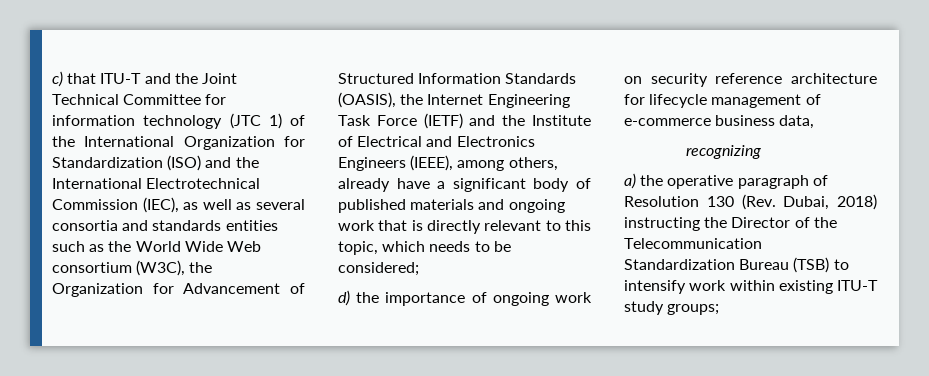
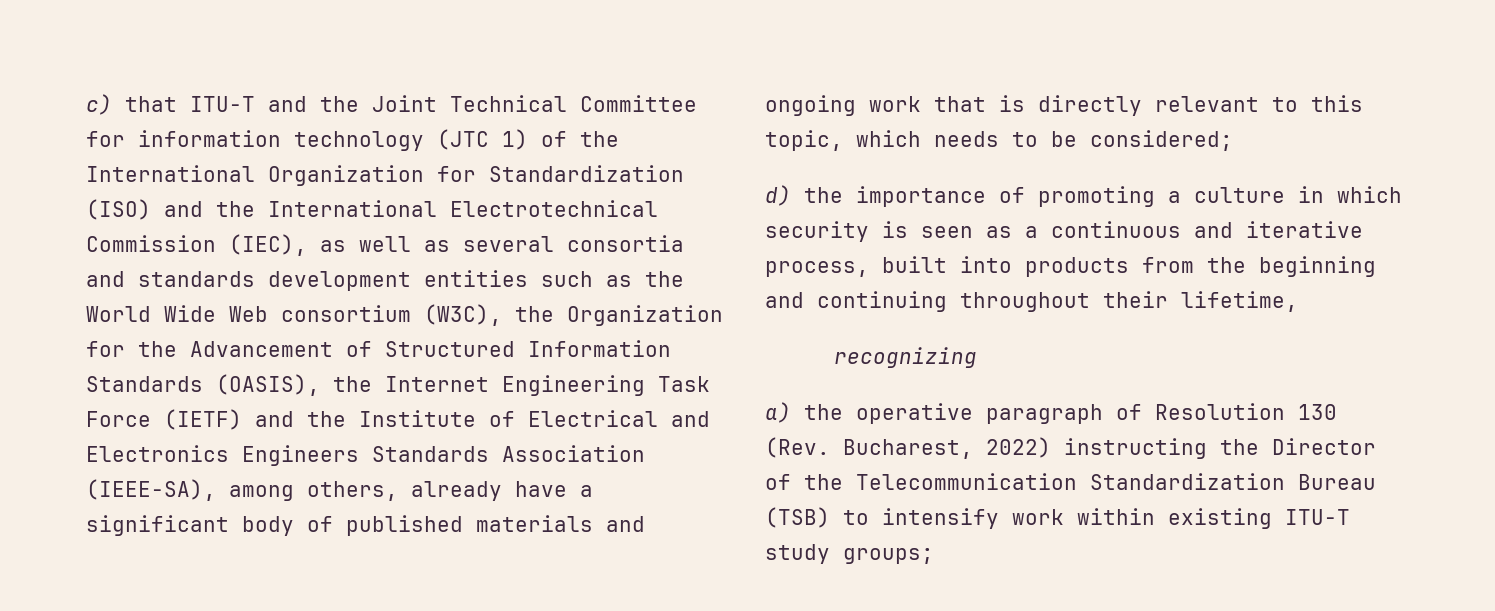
- c) that ITU-T and the Joint Technical Committee for information technology (JTC 1) of the International Organization for Standardization (ISO) and the International Electrotechnical Commission (IEC), as well as several consortia and standards entities such as the World Wide Web consortium (W3C), the Organization for Advancement of Structured Information Standards (OASIS), the Internet Engineering Task Force (IETF) and the Institute of Electrical and Electronics Engineers (IEEE), among others, already have a significant body of published materials and ongoing work that is directly relevant to this topic, which needs to be considered;
+ c) that ITU-T and the Joint Technical Committee for information technology (JTC 1) of the International Organization for Standardization (ISO) and the International Electrotechnical Commission (IEC), as well as several consortia and standards development entities such as the World Wide Web consortium (W3C), the Organization for the Advancement of Structured Information Standards (OASIS), the Internet Engineering Task Force (IETF) and the Institute of Electrical and Electronics Engineers Standards Association (IEEE-SA), among others, already have a significant body of published materials and ongoing work that is directly relevant to this topic, which needs to be considered;
- d) the importance of ongoing work on security reference architecture for lifecycle management of e-commerce business data,
+ d) the importance of promoting a culture in which security is seen as a continuous and iterative process, built into products from the beginning and continuing throughout their lifetime,
- a) the operative paragraph of Resolution 130 (Rev. Dubai, 2018) instructing the Director of the Telecommunication Standardization Bureau (TSB) to intensify work within existing ITU-T study groups;
+ a) the operative paragraph of Resolution 130 (Rev. Bucharest, 2022) instructing the Director of the Telecommunication Standardization Bureau (TSB) to intensify work within existing ITU-T study groups;

